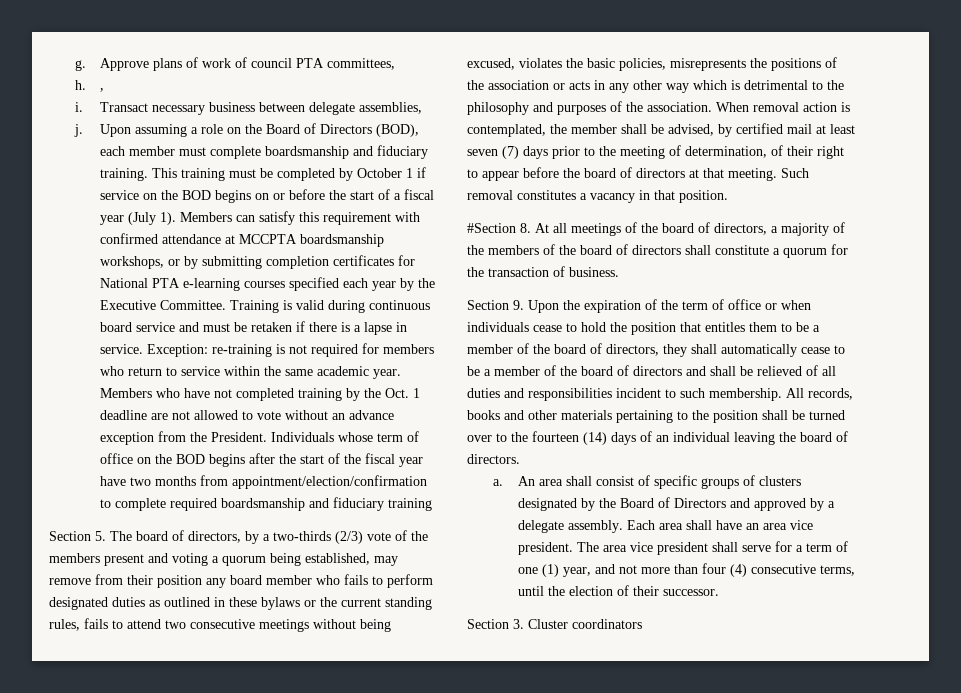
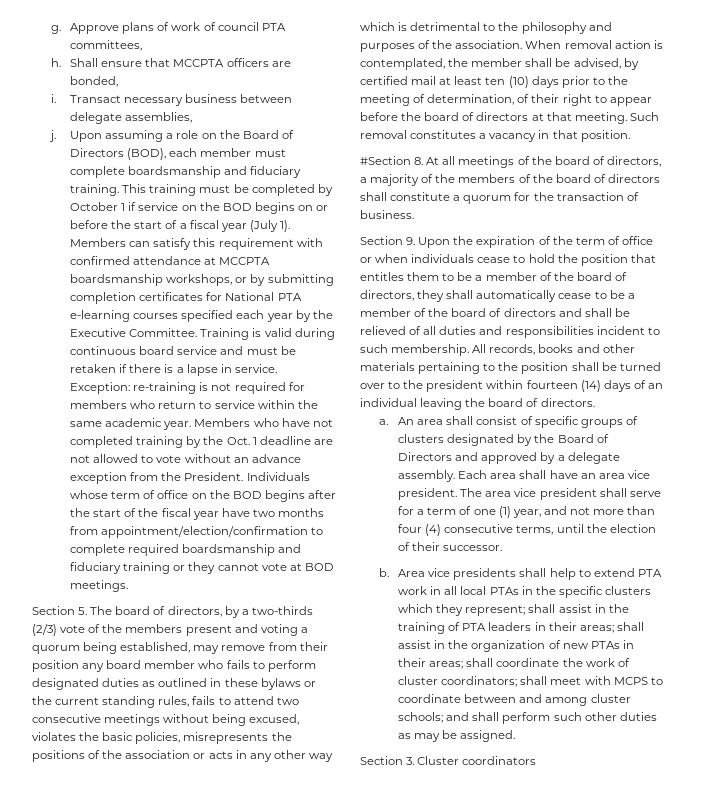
- h. ,
+ h. Shall ensure that MCCPTA officers are bonded,
- Individuals whose term of office on the BOD begins after the start of the fiscal year have two months from appointment/election/confirmation to complete required boardsmanship and fiduciary training
+ Individuals whose term of office on the BOD begins after the start of the fiscal year have two months from appointment/election/confirmation to complete required boardsmanship and fiduciary training or they cannot vote at BOD meetings.
- When removal action is contemplated, the member shall be advised, by certified mail at least seven (7) days prior to the meeting of determination, of their right to appear before the board of directors at that meeting.
+ When removal action is contemplated, the member shall be advised, by certified mail at least ten (10) days prior to the meeting of determination, of their right to appear before the board of directors at that meeting.
- All records, books and other materials pertaining to the position shall be turned over to the fourteen (14) days of an individual leaving the board of directors.
+ All records, books and other materials pertaining to the position shall be turned over to the president within fourteen (14) days of an individual leaving the board of directors.
+ b. Area vice presidents shall help to extend PTA work in all local PTAs in the specific clusters which they represent; shall assist in the training of PTA leaders in their areas; shall assist in the organization of new PTAs in their areas; shall coordinate the work of cluster coordinators; shall meet with MCPS to coordinate between and among cluster schools; and shall perform such other duties as may be assigned.

